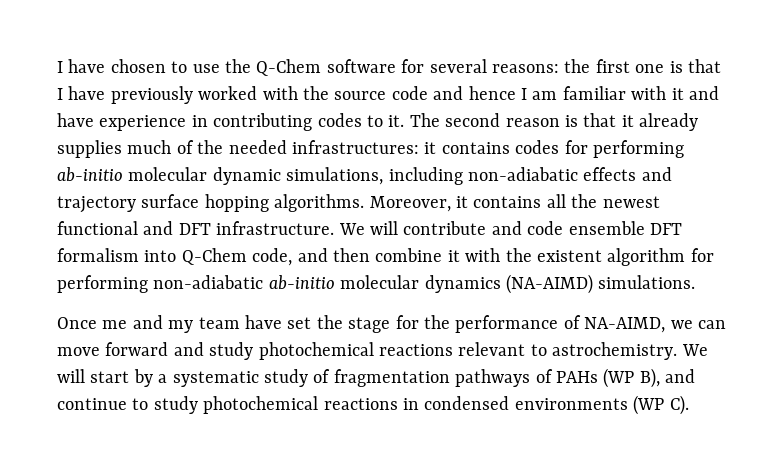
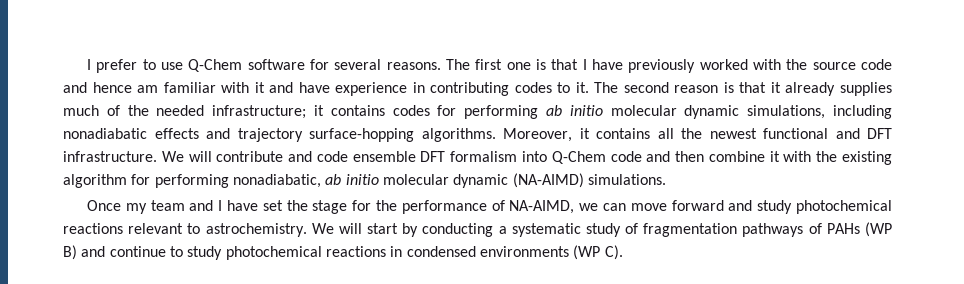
- I have chosen to use the Q-Chem software for several reasons: the first one is that I have previously worked with the source code and hence I am familiar with it and have experience in contributing codes to it.
+ I prefer to use Q-Chem software for several reasons. The first one is that I have previously worked with the source code and hence am familiar with it and have experience in contributing codes to it.
- The second reason is that it already supplies much of the needed infrastructures: it contains codes for performing ab-initio molecular dynamic simulations, including non-adiabatic effects and trajectory surface hopping algorithms.
+ The second reason is that it already supplies much of the needed infrastructure; it contains codes for performing ab initio molecular dynamic simulations, including nonadiabatic effects and trajectory surface-hopping algorithms.
- We will contribute and code ensemble DFT formalism into Q-Chem code, and then combine it with the existent algorithm for performing non-adiabatic ab-initio molecular dynamics (NA-AIMD) simulations.
+ We will contribute and code ensemble DFT formalism into Q-Chem code and then combine it with the existing algorithm for performing nonadiabatic, ab initio molecular dynamic (NA-AIMD) simulations.
- Once me and my team have set the stage for the performance of NA-AIMD, we can move forward and study photochemical reactions relevant to astrochemistry.
+ Once my team and I have set the stage for the performance of NA-AIMD, we can move forward and study photochemical reactions relevant to astrochemistry.
- We will start by a systematic study of fragmentation pathways of PAHs (WP B), and continue to study photochemical reactions in condensed environments (WP C).
+ We will start by conducting a systematic study of fragmentation pathways of PAHs (WP B) and continue to study photochemical reactions in condensed environments (WP C).

